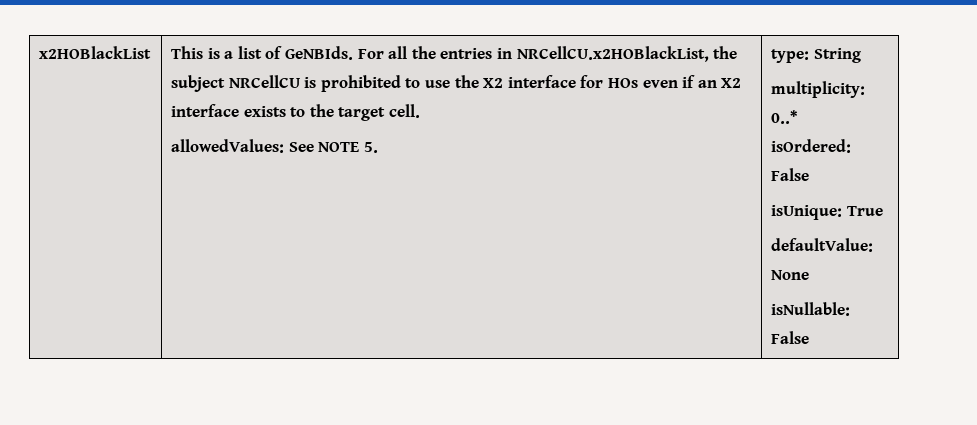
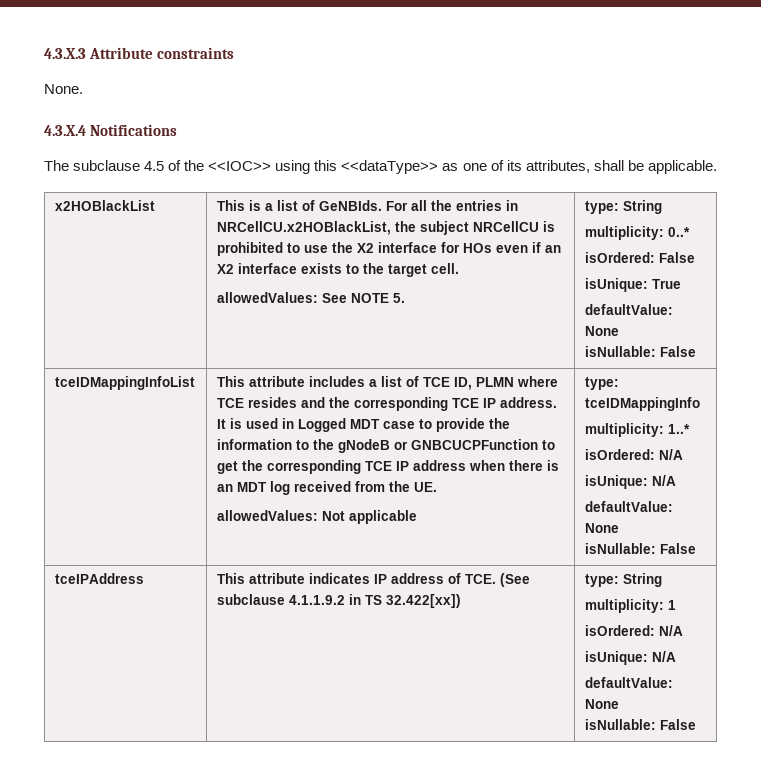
+ 4.3.X.3 Attribute constraints
+ None.
+ 4.3.X.4 Notifications
+ The subclause 4.5 of the <<IOC>> using this <<dataType>> as one of its attributes, shall be applicable.
+ tceIDMappingInfoList | This attribute includes a list of TCE ID, PLMN where TCE resides and the corresponding TCE IP address. It is used in Logged MDT case to provide the information to the gNodeB or GNBCUCPFunction to get the corresponding TCE IP address when there is an MDT log received from the UE.
+ allowedValues: Not applicable | type: tceIDMappingInfo
+ multiplicity: 1..*
+ isOrdered: N/A
+ isUnique: N/A
+ defaultValue: None
+ isNullable: False
+ tceIPAddress | This attribute indicates IP address of TCE. (See subclause 4.1.1.9.2 in TS 32.422[xx]) | type: String
+ multiplicity: 1
+ isOrdered: N/A
+ isUnique: N/A
+ defaultValue: None
+ isNullable: False

